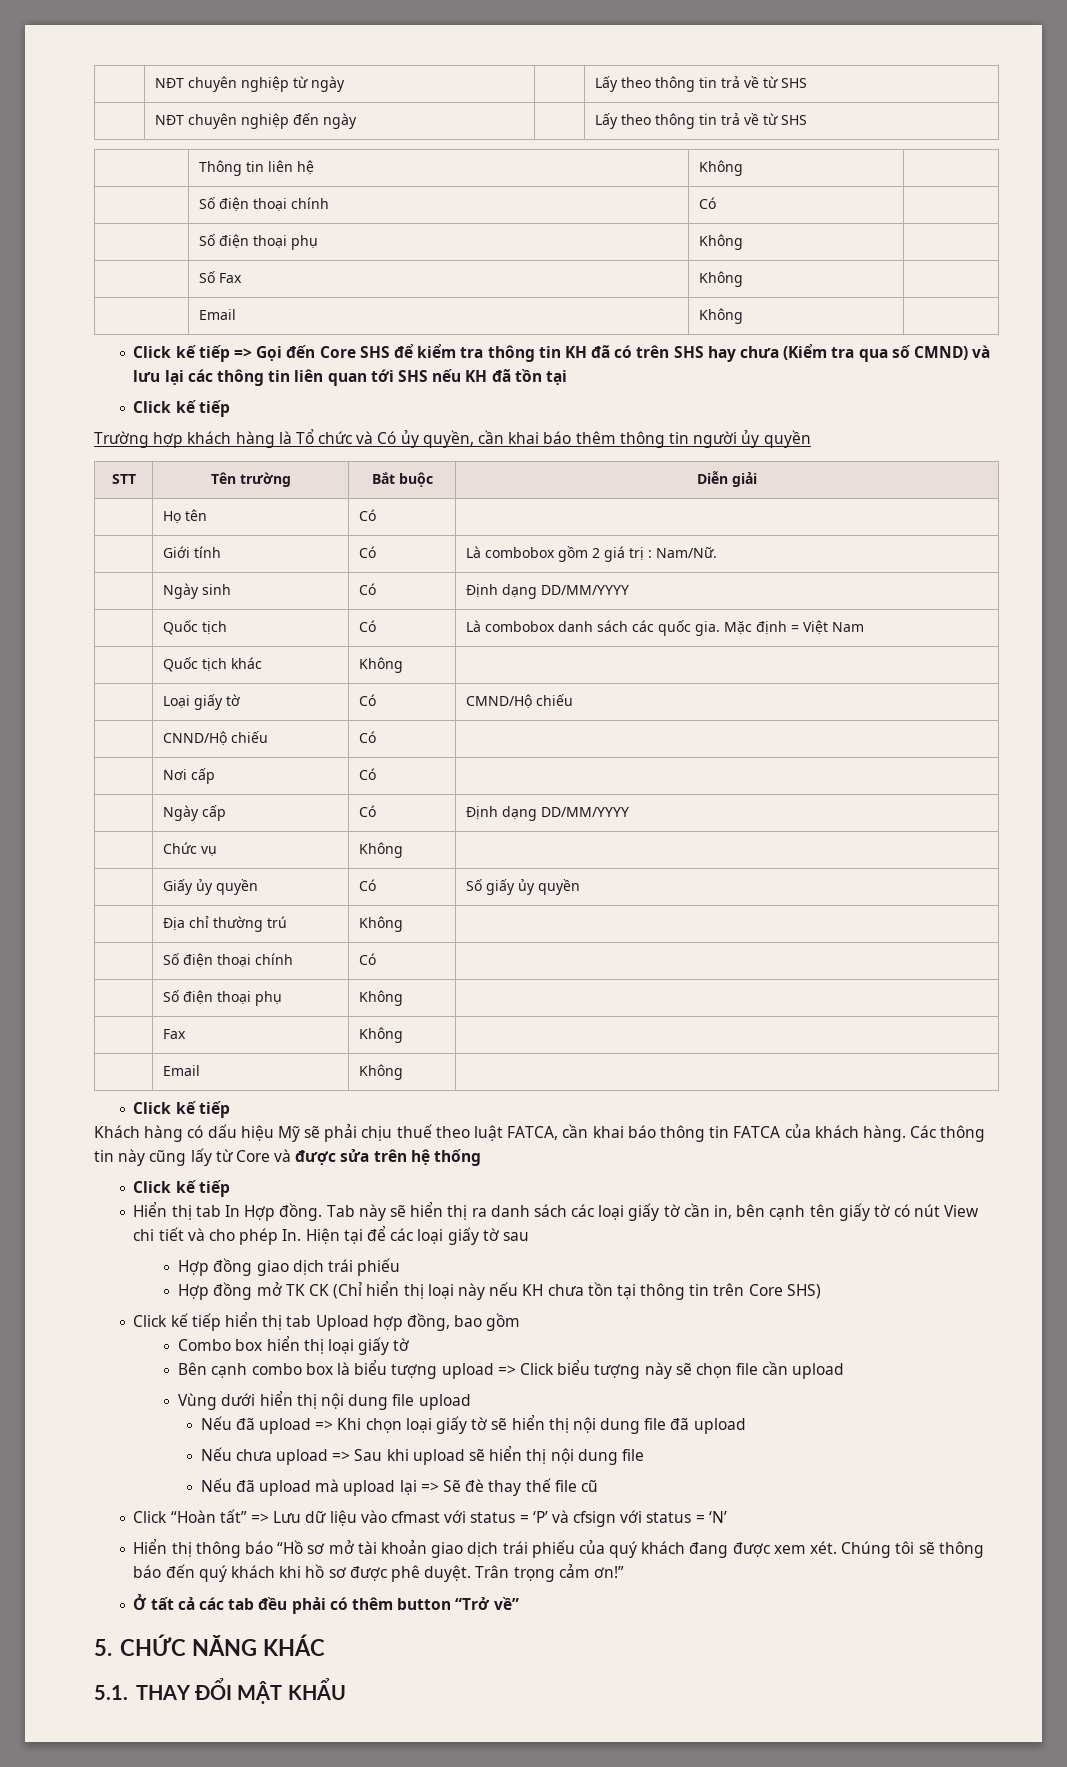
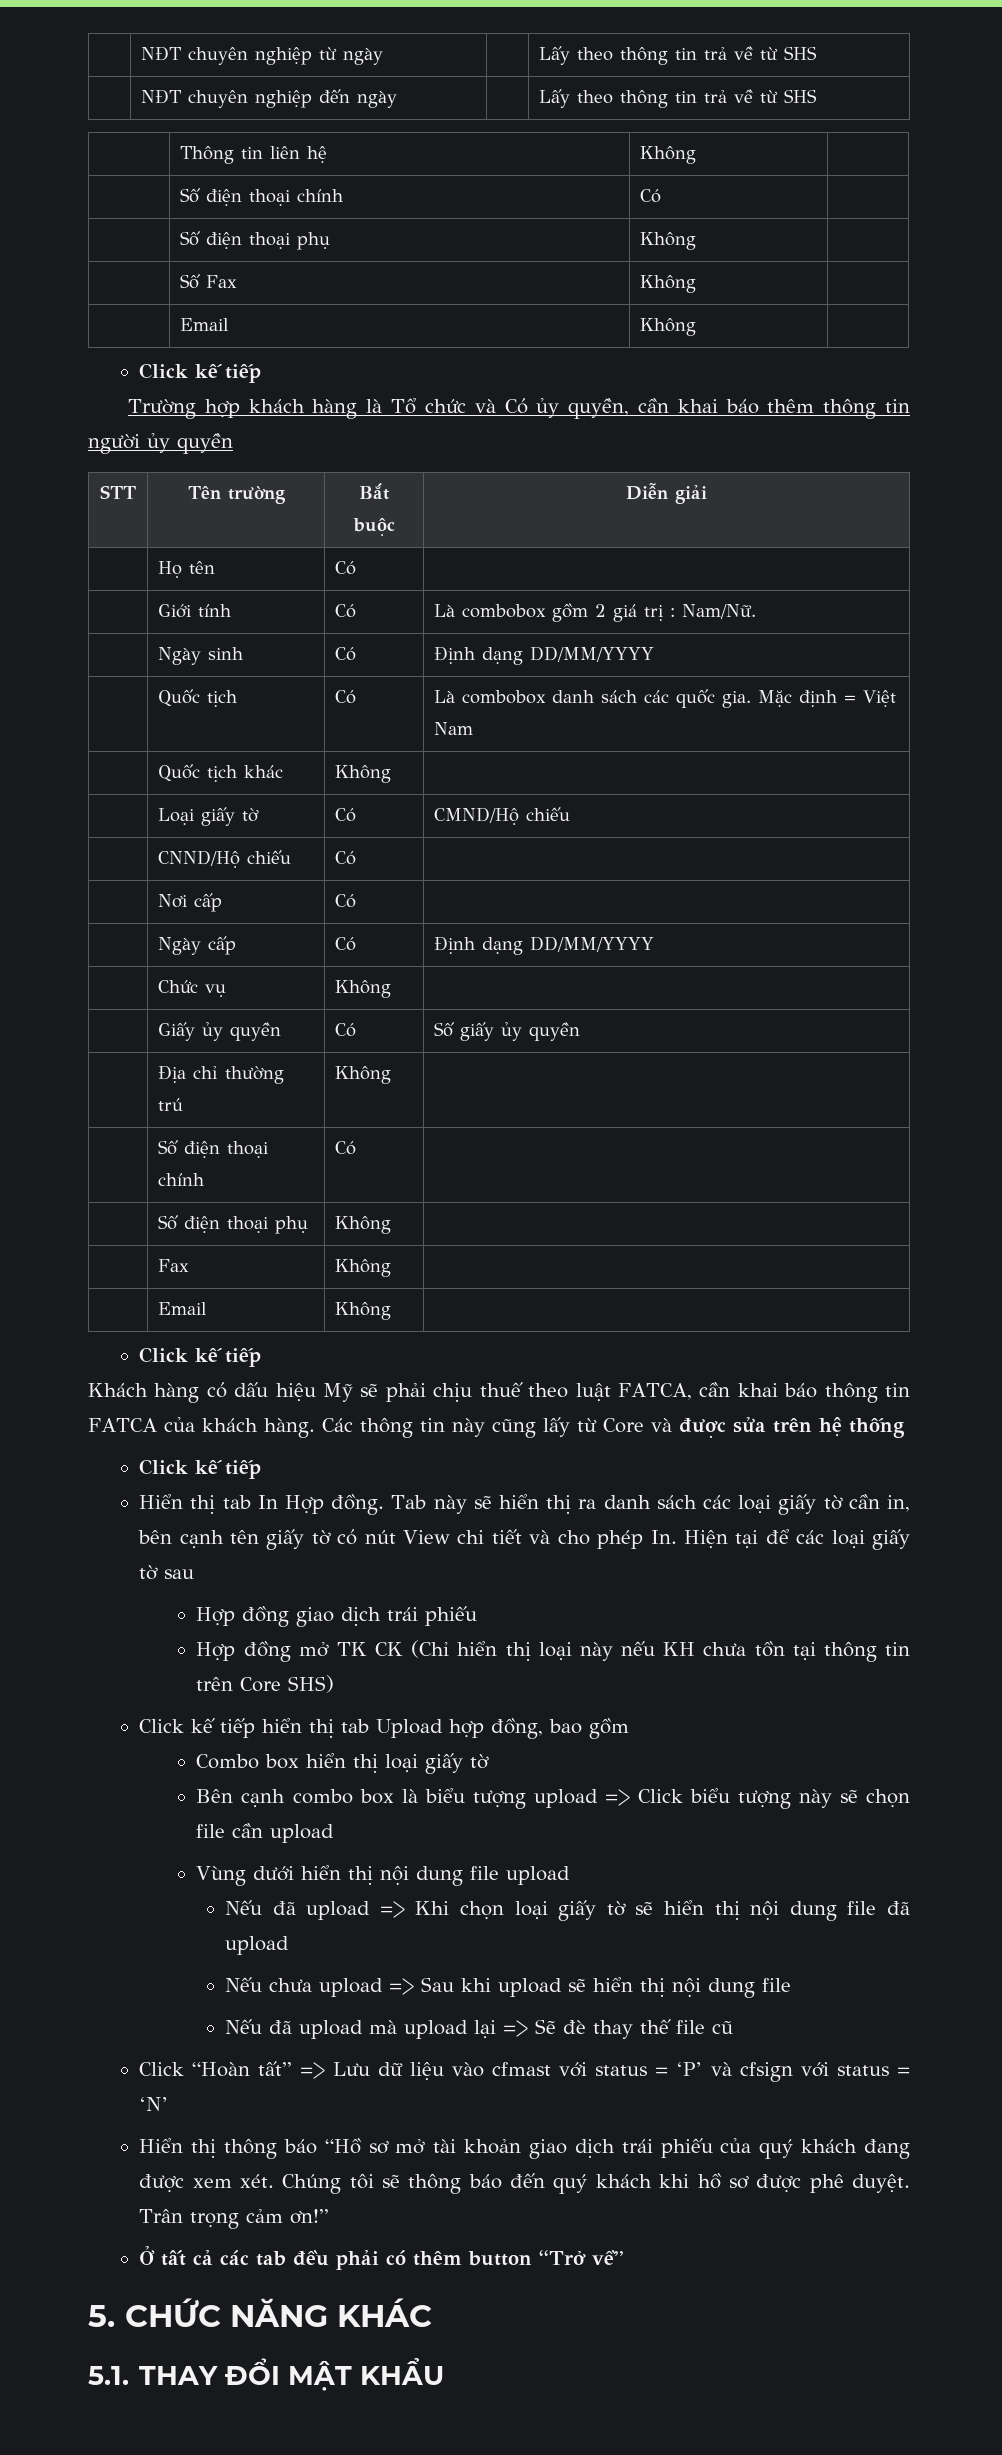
- Click kế tiếp => Gọi đến Core SHS để kiểm tra thông tin KH đã có trên SHS hay chưa (Kiểm tra qua số CMND) và lưu lại các thông tin liên quan tới SHS nếu KH đã tồn tại

